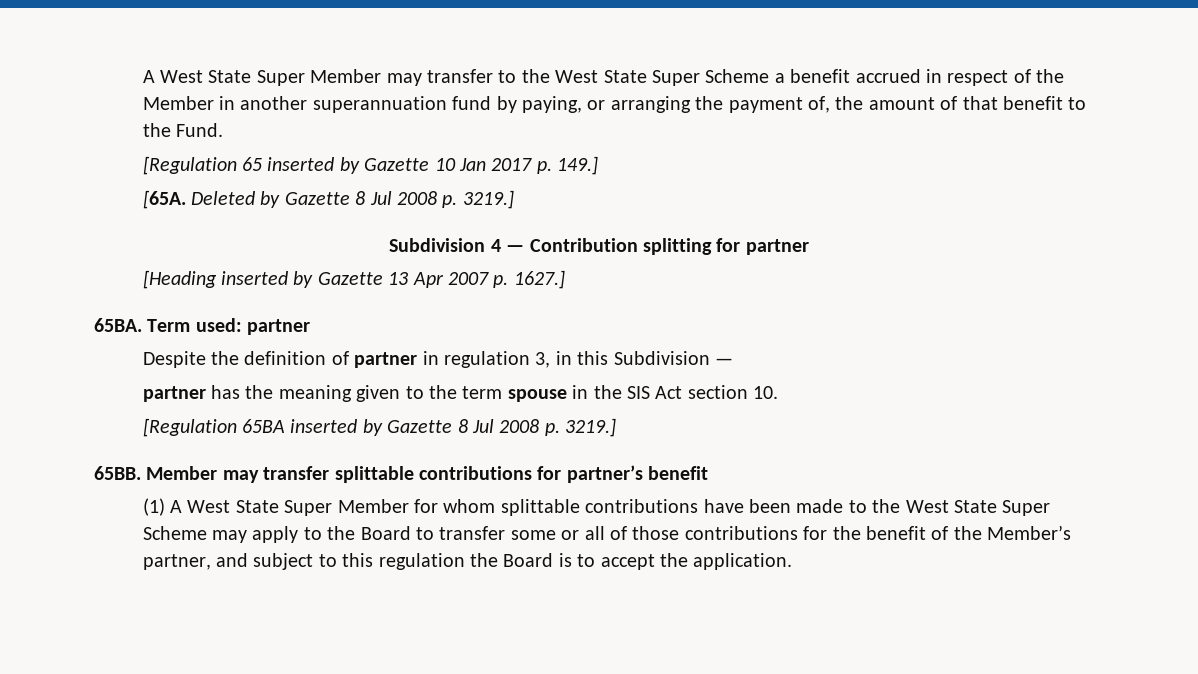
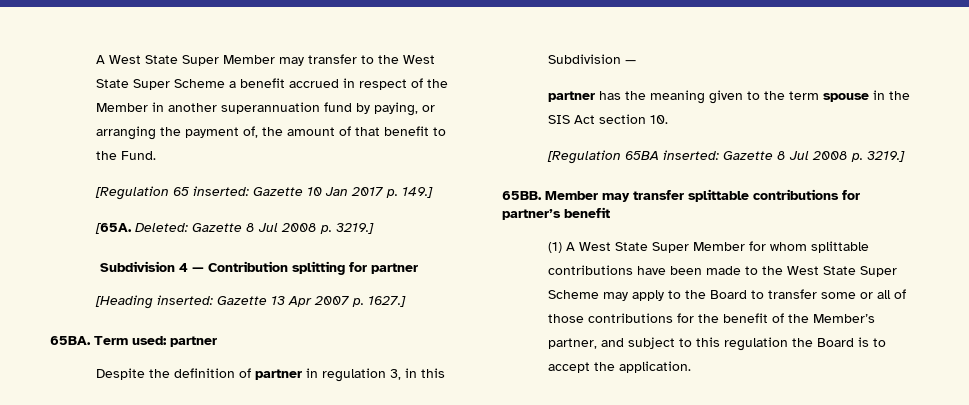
- [Regulation 65 inserted by Gazette 10 Jan 2017 p. 149.]
+ [Regulation 65 inserted: Gazette 10 Jan 2017 p. 149.]
- Deleted by Gazette 8 Jul 2008 p. 3219.]
+ Deleted: Gazette 8 Jul 2008 p. 3219.]
- [Heading inserted by Gazette 13 Apr 2007 p. 1627.]
+ [Heading inserted: Gazette 13 Apr 2007 p. 1627.]
- [Regulation 65BA inserted by Gazette 8 Jul 2008 p. 3219.]
+ [Regulation 65BA inserted: Gazette 8 Jul 2008 p. 3219.]

